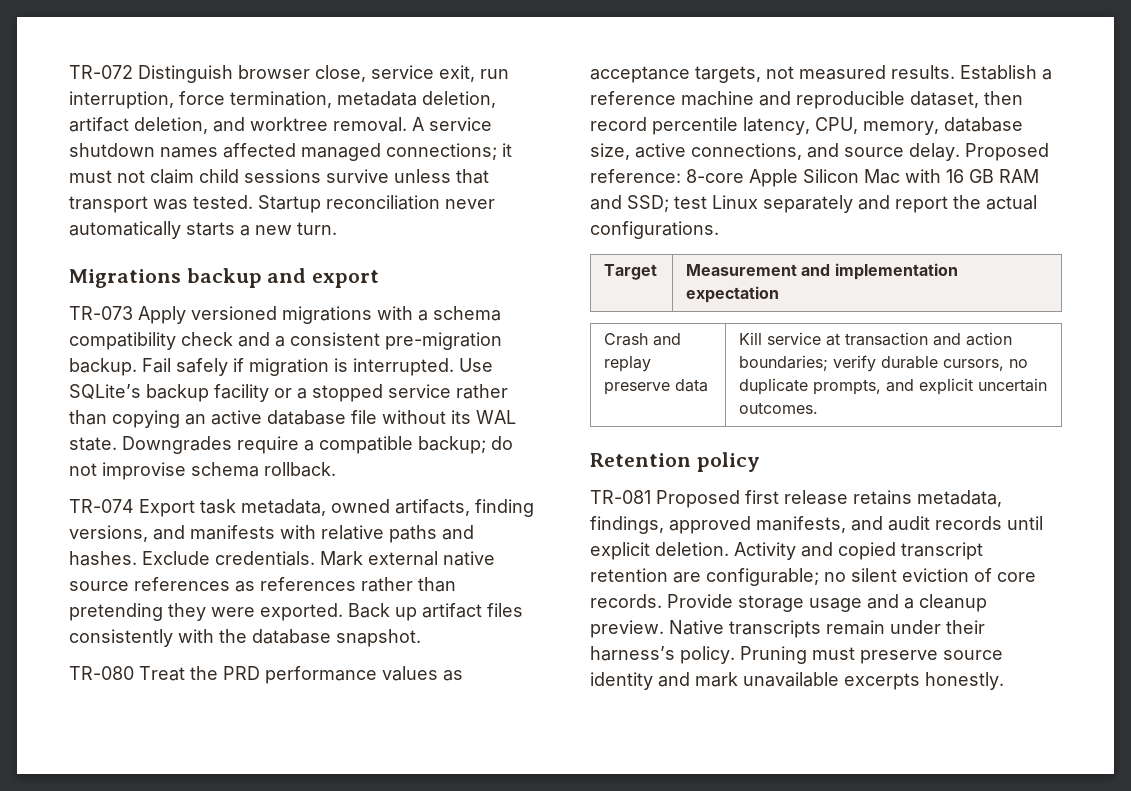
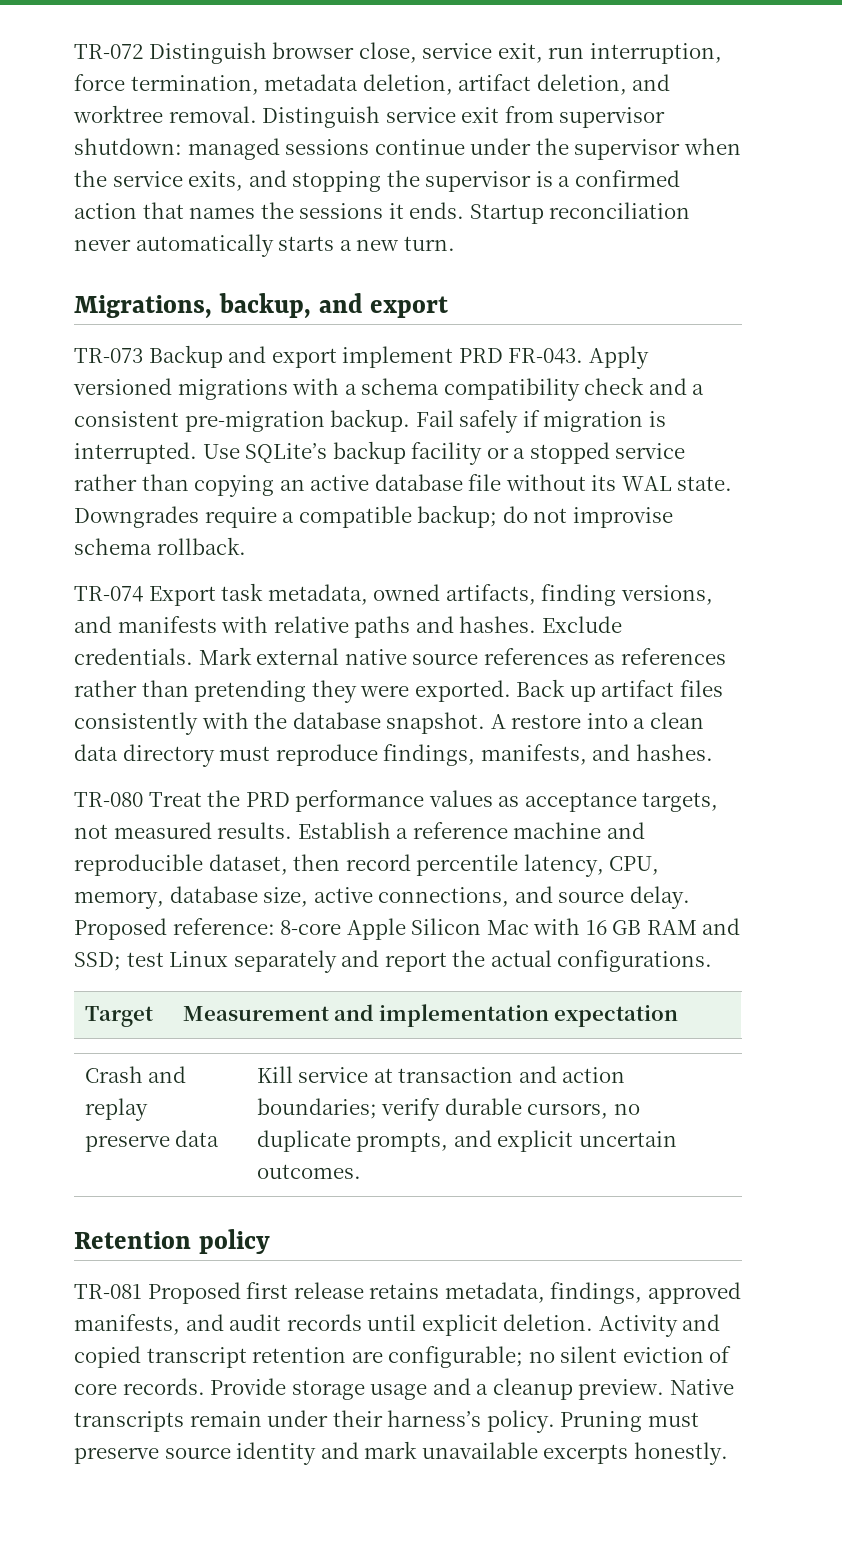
- A service shutdown names affected managed connections; it must not claim child sessions survive unless that transport was tested.
+ Distinguish service exit from supervisor shutdown: managed sessions continue under the supervisor when the service exits, and stopping the supervisor is a confirmed action that names the sessions it ends.
- Migrations backup and export
+ Migrations, backup, and export
- TR-073 Apply versioned migrations with a schema compatibility check and a consistent pre-migration backup.
+ TR-073 Backup and export implement PRD FR-043. Apply versioned migrations with a schema compatibility check and a consistent pre-migration backup.
+ A restore into a clean data directory must reproduce findings, manifests, and hashes.

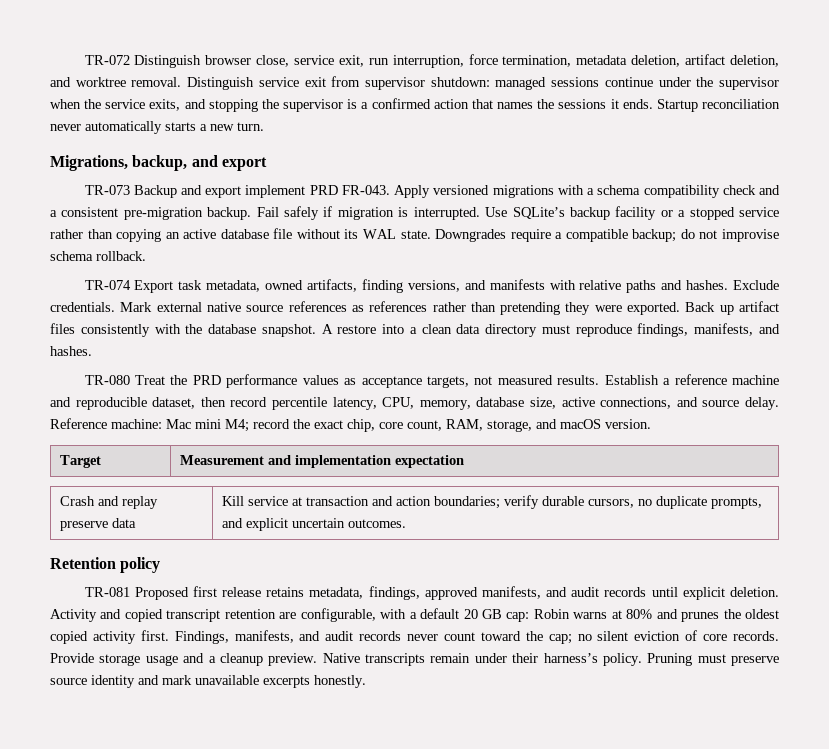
- Proposed reference: 8-core Apple Silicon Mac with 16 GB RAM and SSD; test Linux separately and report the actual configurations.
+ Reference machine: Mac mini M4; record the exact chip, core count, RAM, storage, and macOS version.
- Activity and copied transcript retention are configurable; no silent eviction of core records.
+ Activity and copied transcript retention are configurable, with a default 20 GB cap: Robin warns at 80% and prunes the oldest copied activity first. Findings, manifests, and audit records never count toward the cap; no silent eviction of core records.

